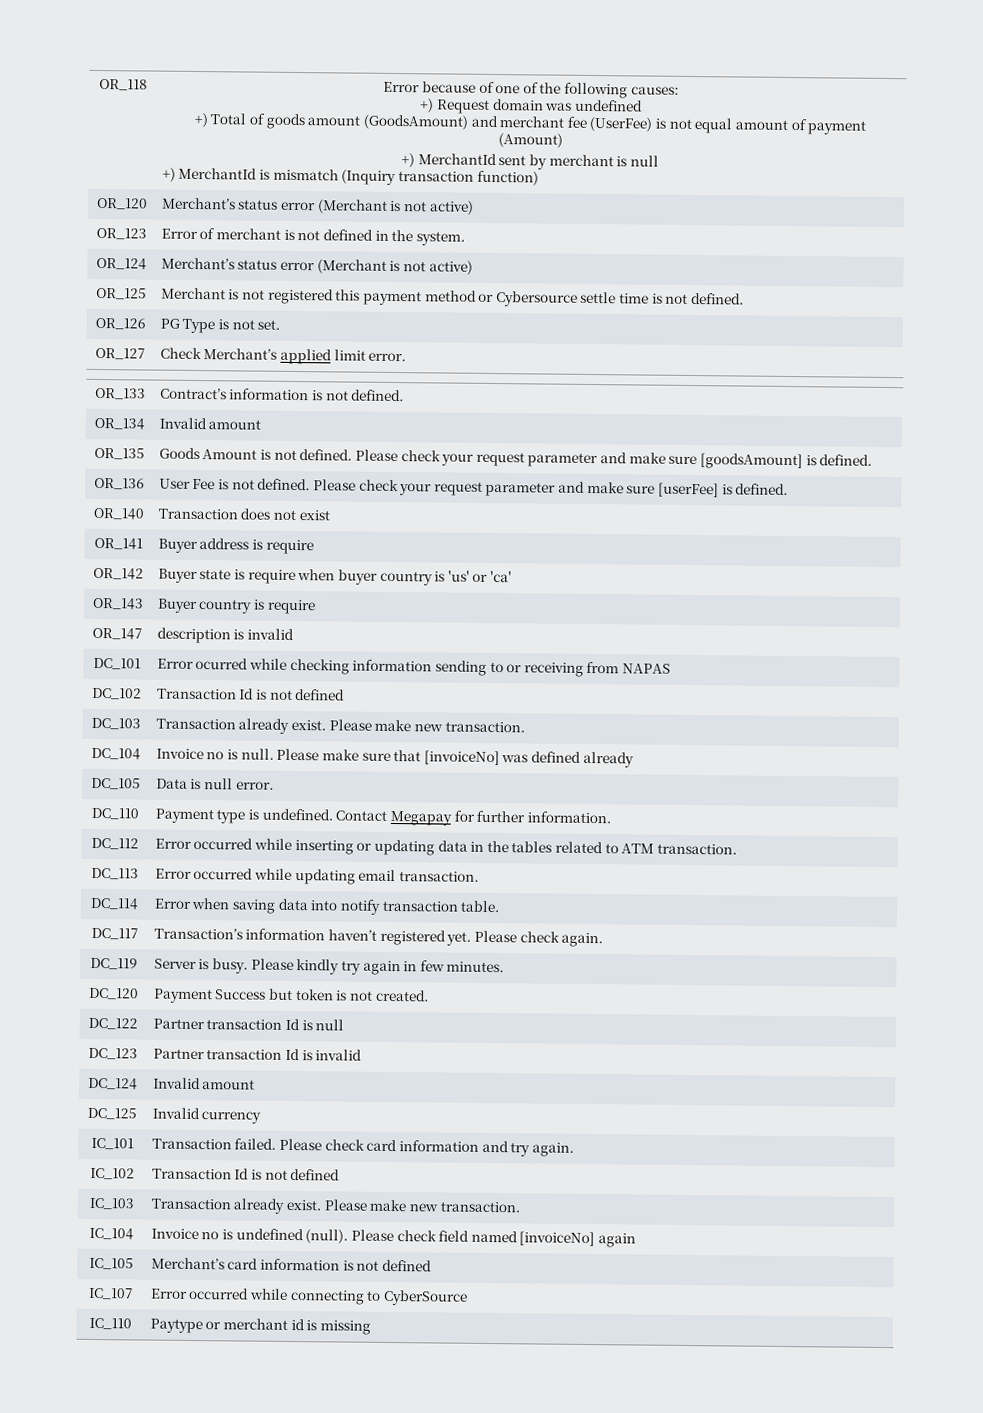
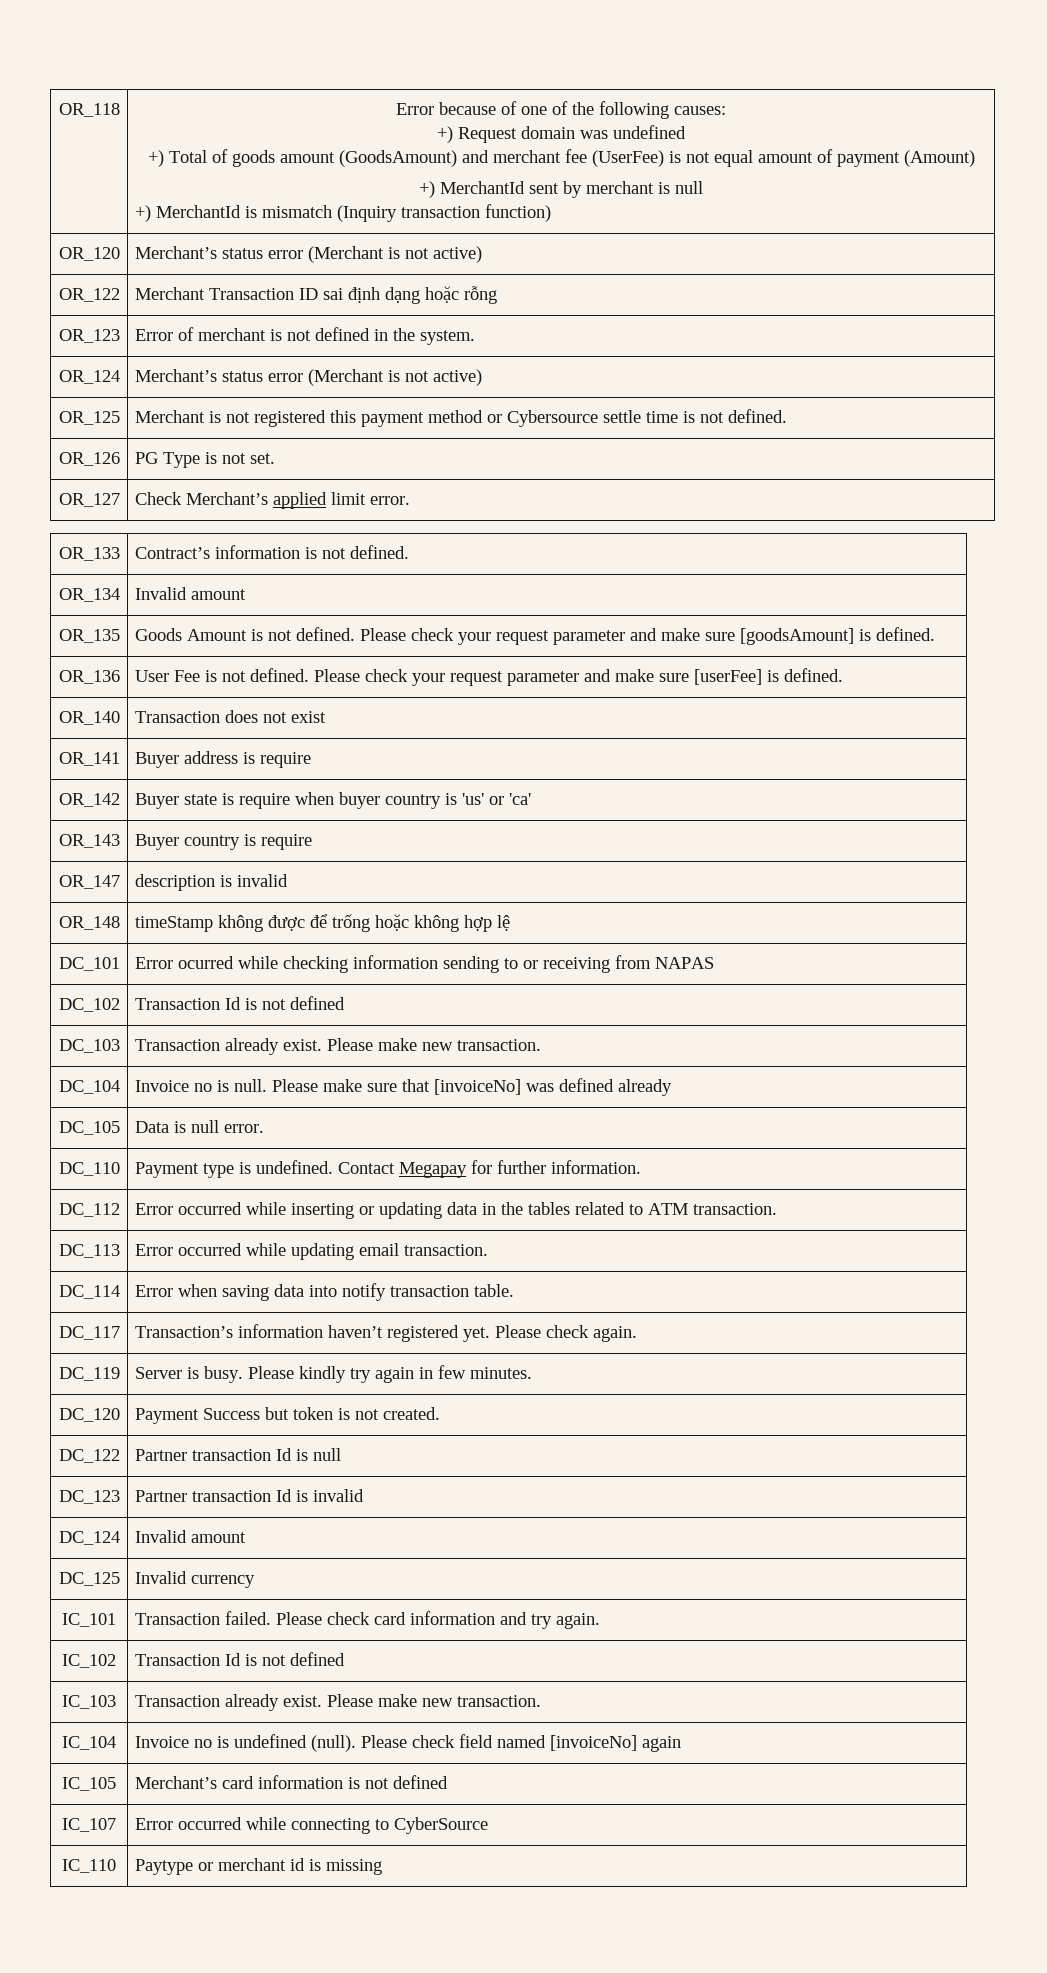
+ OR_122 | Merchant Transaction ID sai định dạng hoặc rỗng
+ OR_148 | timeStamp không được để trống hoặc không hợp lệ

